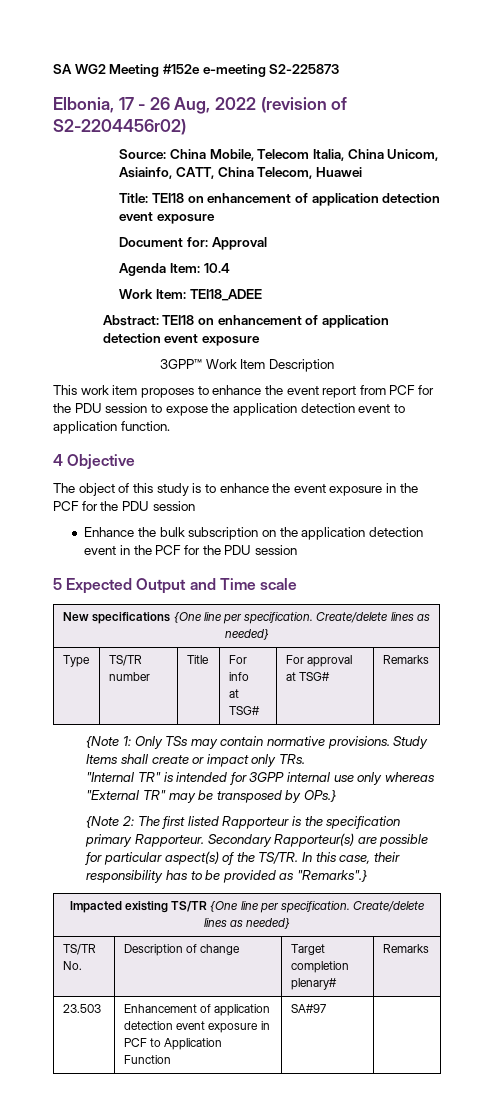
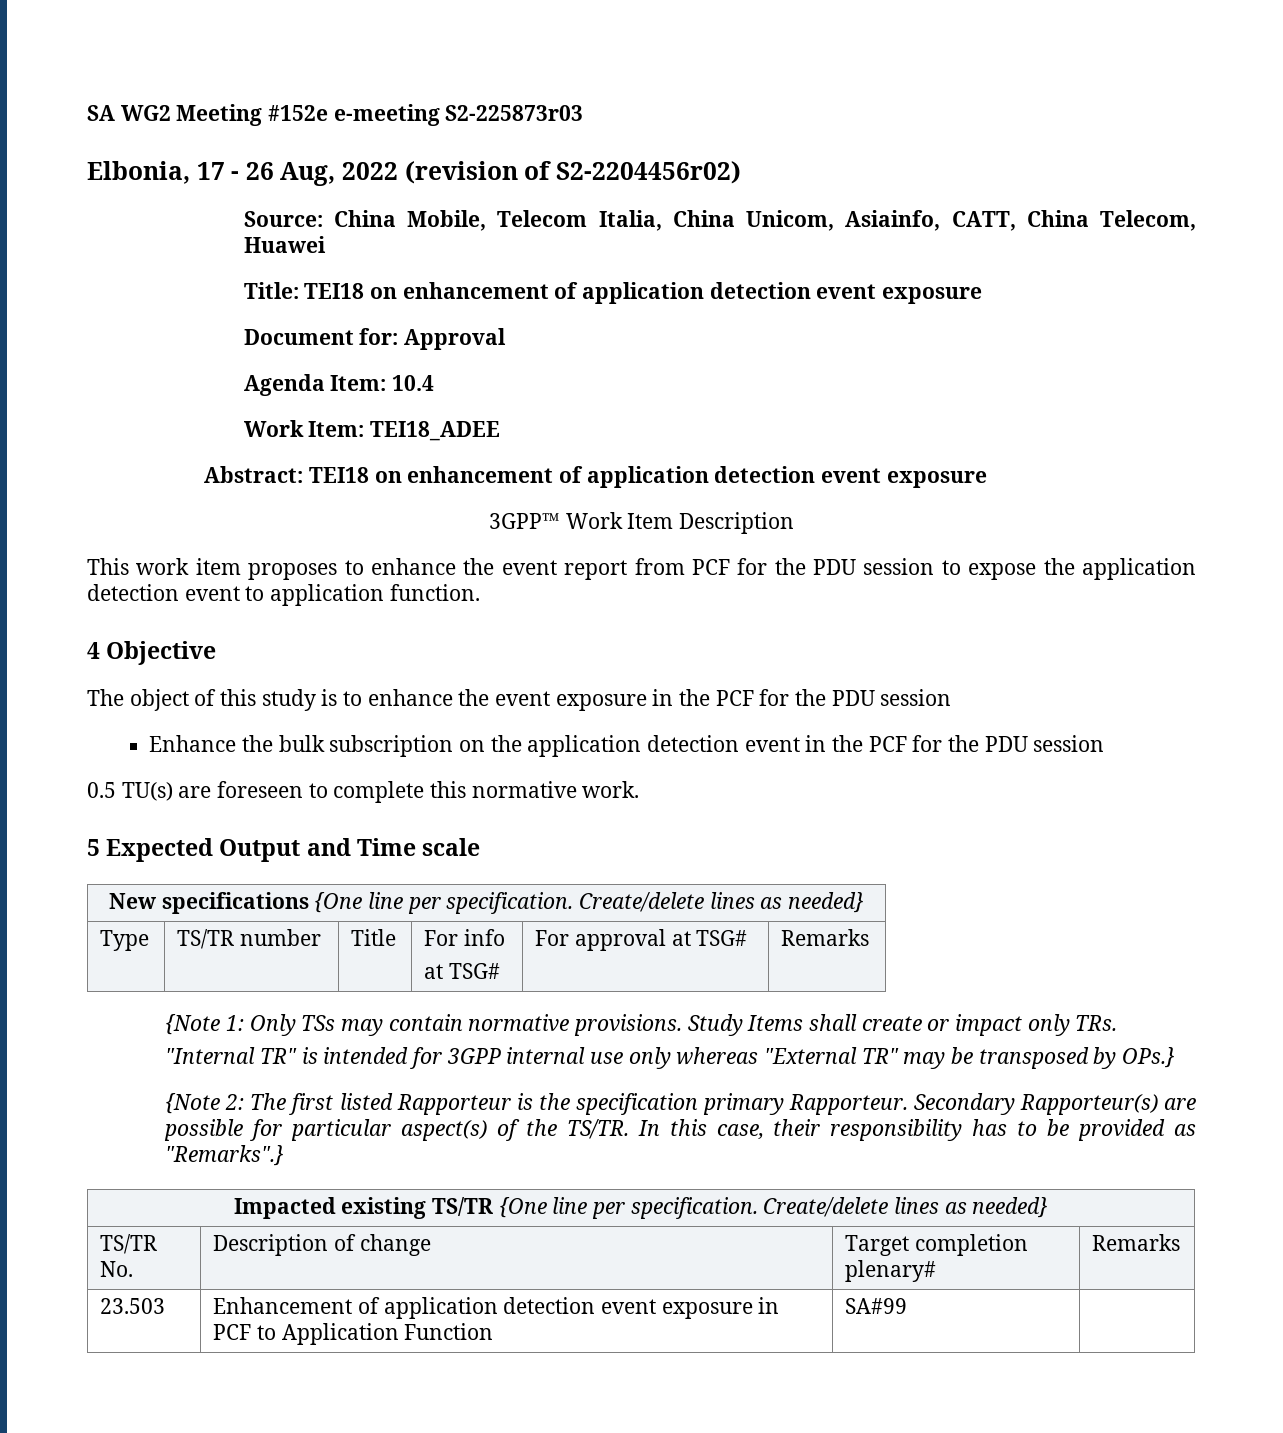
- SA WG2 Meeting #152e e-meeting S2-225873
+ SA WG2 Meeting #152e e-meeting S2-225873r03
+ 0.5 TU(s) are foreseen to complete this normative work.
- 23.503 | Enhancement of application detection event exposure in PCF to Application Function | SA#97 |
+ 23.503 | Enhancement of application detection event exposure in PCF to Application Function | SA#99 |

